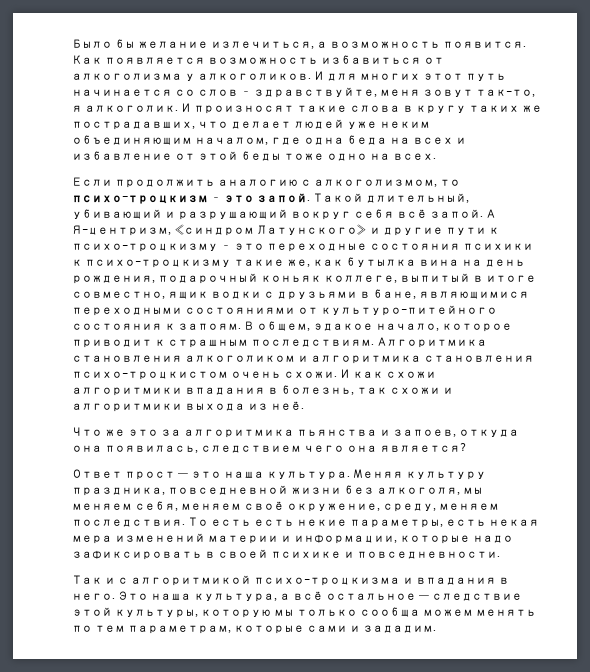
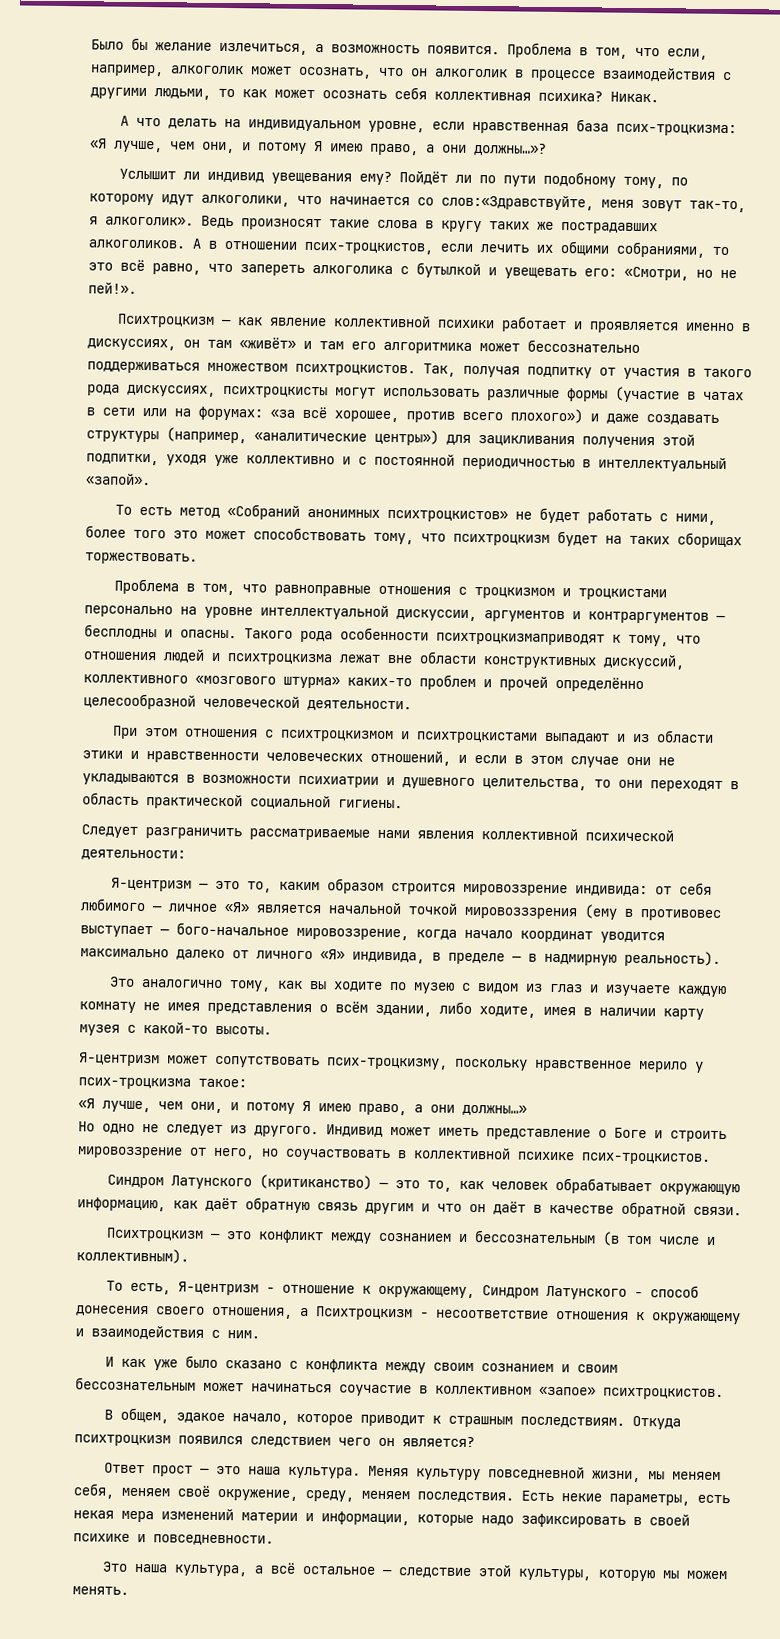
- Как появляется возможность избавиться от алкоголизма у алкоголиков. И для многих этот путь начинается со слов – здравствуйте, меня зовут так-то, я алкоголик. И произносят такие слова в кругу таких же пострадавших, что делает людей уже неким объединяющим началом, где одна беда на всех и избавление от этой беды тоже одно на всех.
- Если продолжить аналогию с алкоголизмом, то психо-троцкизм – это запой. Такой длительный, убивающий и разрушающий вокруг себя всё запой. А Я-центризм, «синдром Латунского» и другие пути к психо-троцкизму – это переходные состояния психики к психо-троцкизму такие же, как бутылка вина на день рождения, подарочный коньяк коллеге, выпитый в итоге совместно, ящик водки с друзьями в бане, являющимися переходными состояниями от культуро-питейного состояния к запоям. В общем, эдакое начало, которое приводит к страшным последствиям.
+ Проблема в том, что если, например, алкоголик может осознать, что он алкоголик в процессе взаимодействия с другими людьми, то как может осознать себя коллективная психика? Никак.
+ А что делать на индивидуальном уровне, если нравственная база псих-троцкизма: «Я лучше, чем они, и потому Я имею право, а они должны…»?
+ Услышит ли индивид увещевания ему? Пойдёт ли по пути подобному тому, по которому идут алкоголики, что начинается со слов:«Здравствуйте, меня зовут так-то, я алкоголик». Ведь произносят такие слова в кругу таких же пострадавших алкоголиков. А в отношении псих-троцкистов, если лечить их общими собраниями, то это всё равно, что запереть алкоголика с бутылкой и увещевать его: «Смотри, но не пей!».
+ Психтроцкизм — как явление коллективной психики работает и проявляется именно в дискуссиях, он там «живёт» и там его алгоритмика может бессознательно поддерживаться множеством психтроцкистов. Так, получая подпитку от участия в такого рода дискуссиях, психтроцкисты могут использовать различные формы (участие в чатах в сети или на форумах: «за всё хорошее, против всего плохого») и даже создавать структуры (например, «аналитические центры») для зацикливания получения этой подпитки, уходя уже коллективно и с постоянной периодичностью в интеллектуальный «запой».
+ То есть метод «Собраний анонимных психтроцкистов» не будет работать с ними, более того это может способствовать тому, что психтроцкизм будет на таких сборищах торжествовать.
+ Проблема в том, что равноправные отношения с троцкизмом и троцкистами персонально на уровне интеллектуальной дискуссии, аргументов и контраргументов — бесплодны и опасны. Такого рода особенности психтроцкизмаприводят к тому, что отношения людей и психтроцкизма лежат вне области конструктивных дискуссий, коллективного «мозгового штурма» каких-то проблем и прочей определённо целесообразной человеческой деятельности.
+ При этом отношения с психтроцкизмом и психтроцкистами выпадают и из области этики и нравственности человеческих отношений, и если в этом случае они не укладываются в возможности психиатрии и душевного целительства, то они переходят в область практической социальной гигиены.
+ Следует разграничить рассматриваемые нами явления коллективной психической деятельности:
+ Я-центризм — это то, каким образом строится мировоззрение индивида: от себя любимого — личное «Я» является начальной точкой мировозззрения (ему в противовес выступает — бого-начальное мировоззрение, когда начало координат уводится максимально далеко от личного «Я» индивида, в пределе — в надмирную реальность).
+ Это аналогично тому, как вы ходите по музею с видом из глаз и изучаете каждую комнату не имея представления о всём здании, либо ходите, имея в наличии карту музея с какой-то высоты.
+ Я-центризм может сопутствовать псих-троцкизму, поскольку нравственное мерило у псих-троцкизма такое:
+ «Я лучше, чем они, и потому Я имею право, а они должны…»
+ Но одно не следует из другого. Индивид может иметь представление о Боге и строить мировоззрение от него, но соучаствовать в коллективной психике псих-троцкистов.
+ Синдром Латунского (критиканство) — это то, как человек обрабатывает окружающую информацию, как даёт обратную связь другим и что он даёт в качестве обратной связи.
+ Психтроцкизм — это конфликт между сознанием и бессознательным (в том числе и коллективным).
+ То есть, Я-центризм - отношение к окружающему, Синдром Латунского - способ донесения своего отношения, а Психтроцкизм - несоответствие отношения к окружающему и взаимодействия с ним.
+ И как уже было сказано с конфликта между своим сознанием и своим бессознательным может начинаться соучастие в коллективном «запое» психтроцкистов.
+ В общем, эдакое начало, которое приводит к страшным последствиям.
- Алгоритмика становления алкоголиком и алгоритмика становления психо-троцкистом очень схожи. И как схожи алгоритмики впадания в болезнь, так схожи и алгоритмики выхода из неё.
- Что же это за алгоритмика пьянства и запоев, откуда она появилась, следствием чего она является?
+ Откуда психтроцкизм появился следствием чего он является?
- Меняя культуру праздника, повседневной жизни без алкоголя, мы меняем себя, меняем своё окружение, среду, меняем последствия.
+ Меняя культуру повседневной жизни, мы меняем себя, меняем своё окружение, среду, меняем последствия.
- То есть есть некие параметры, есть некая мера изменений материи и информации, которые надо зафиксировать в своей психике и повседневности.
+ Есть некие параметры, есть некая мера изменений материи и информации, которые надо зафиксировать в своей психике и повседневности.
- Так и с алгоритмикой психо-троцкизма и впадания в него. Это наша культура, а всё остальное — следствие этой культуры, которую мы только сообща можем менять по тем параметрам, которые сами и зададим.
+ Это наша культура, а всё остальное — следствие этой культуры, которую мы можем менять.

